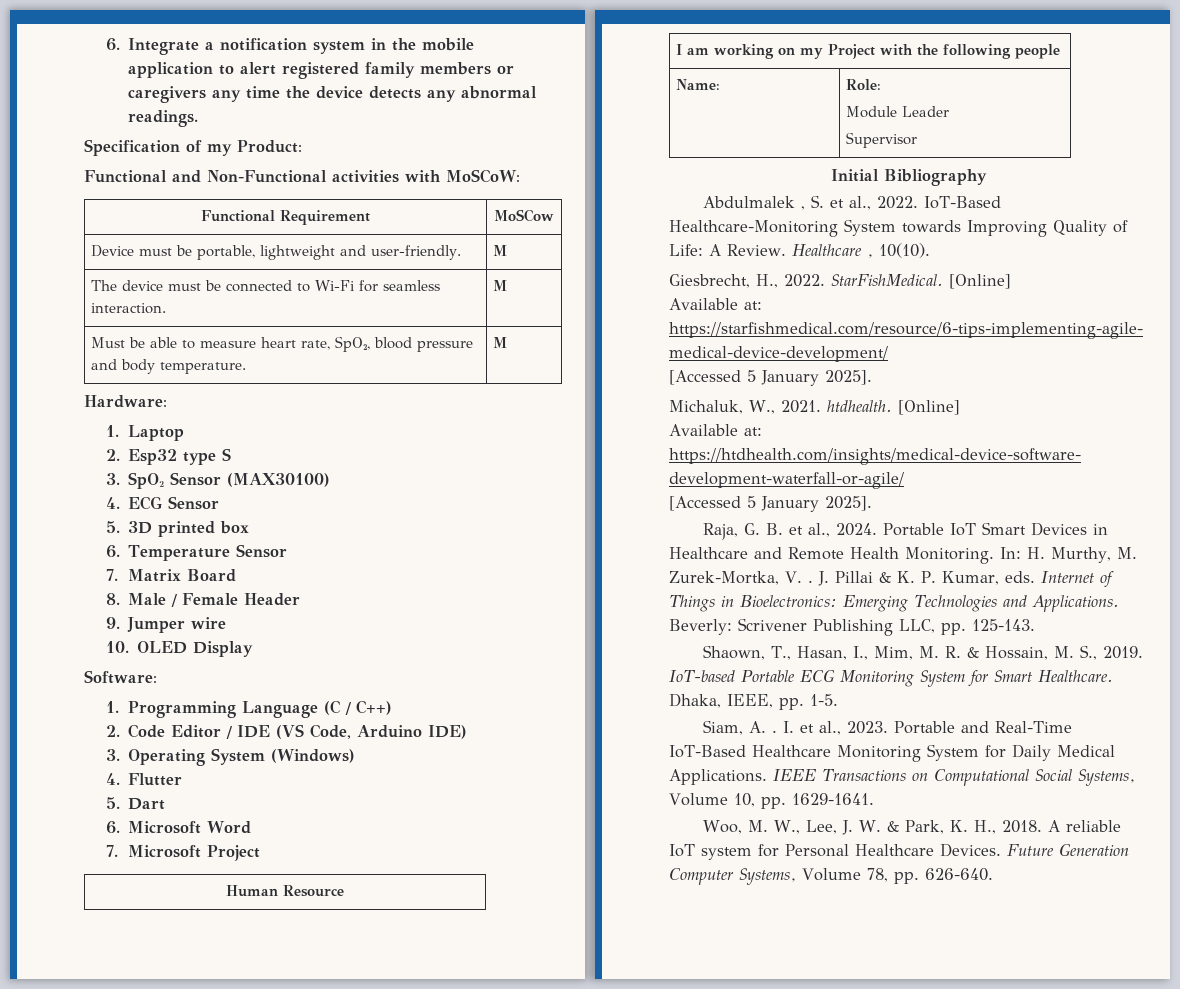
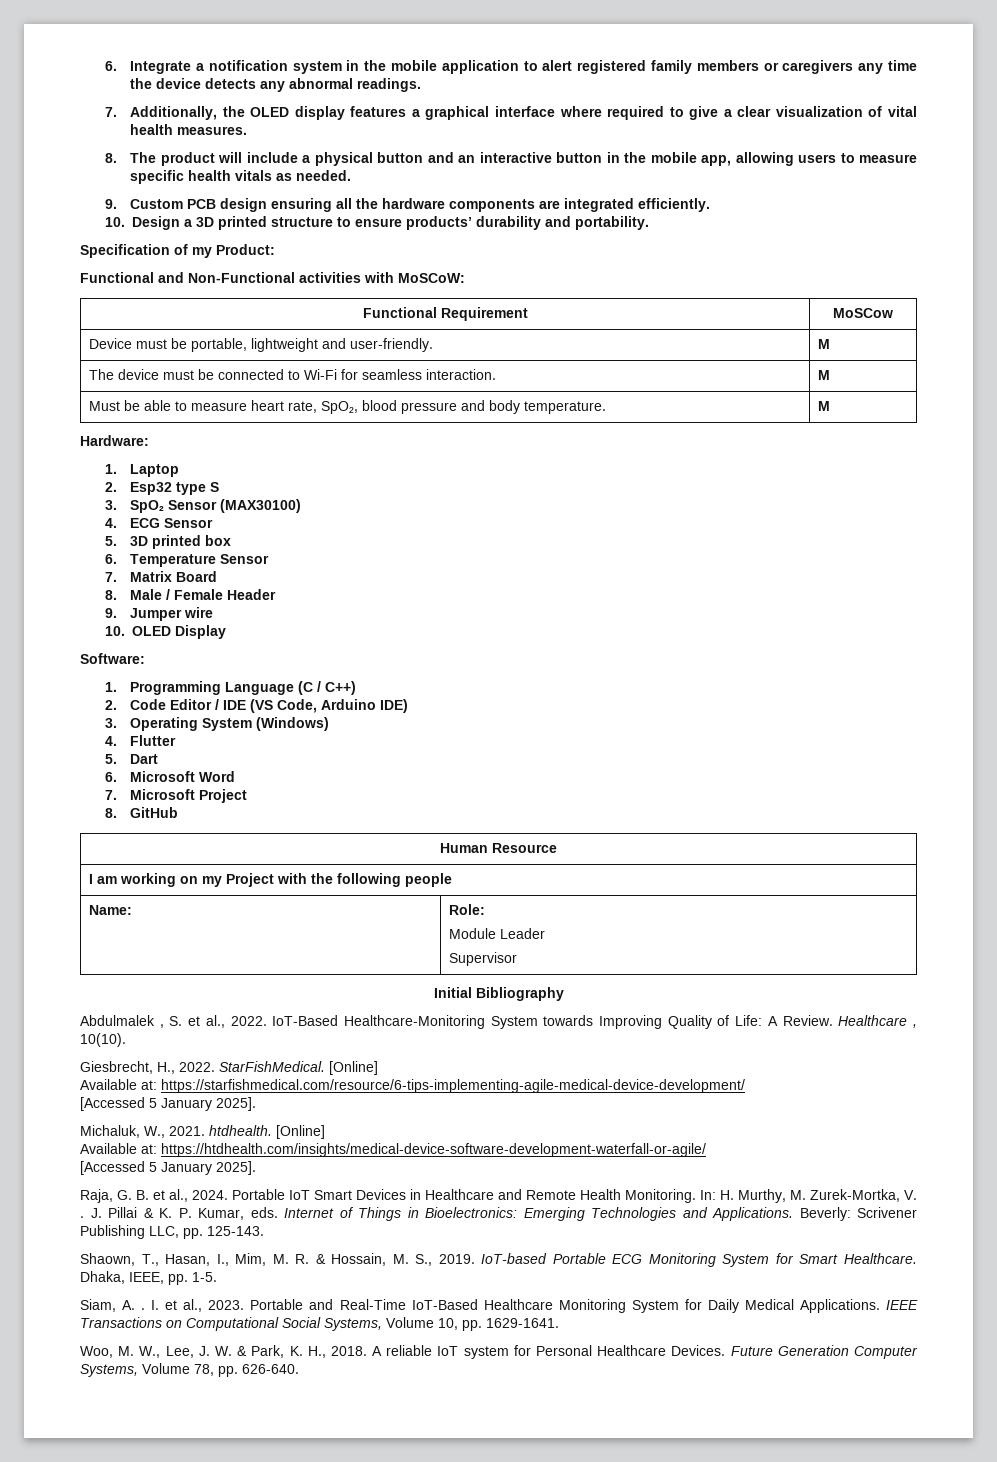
+ 7. Additionally, the OLED display features a graphical interface where required to give a clear visualization of vital health measures.
+ 8. The product will include a physical button and an interactive button in the mobile app, allowing users to measure specific health vitals as needed.
+ 9. Custom PCB design ensuring all the hardware components are integrated efficiently.
+ 10. Design a 3D printed structure to ensure products’ durability and portability.
+ 8. GitHub

